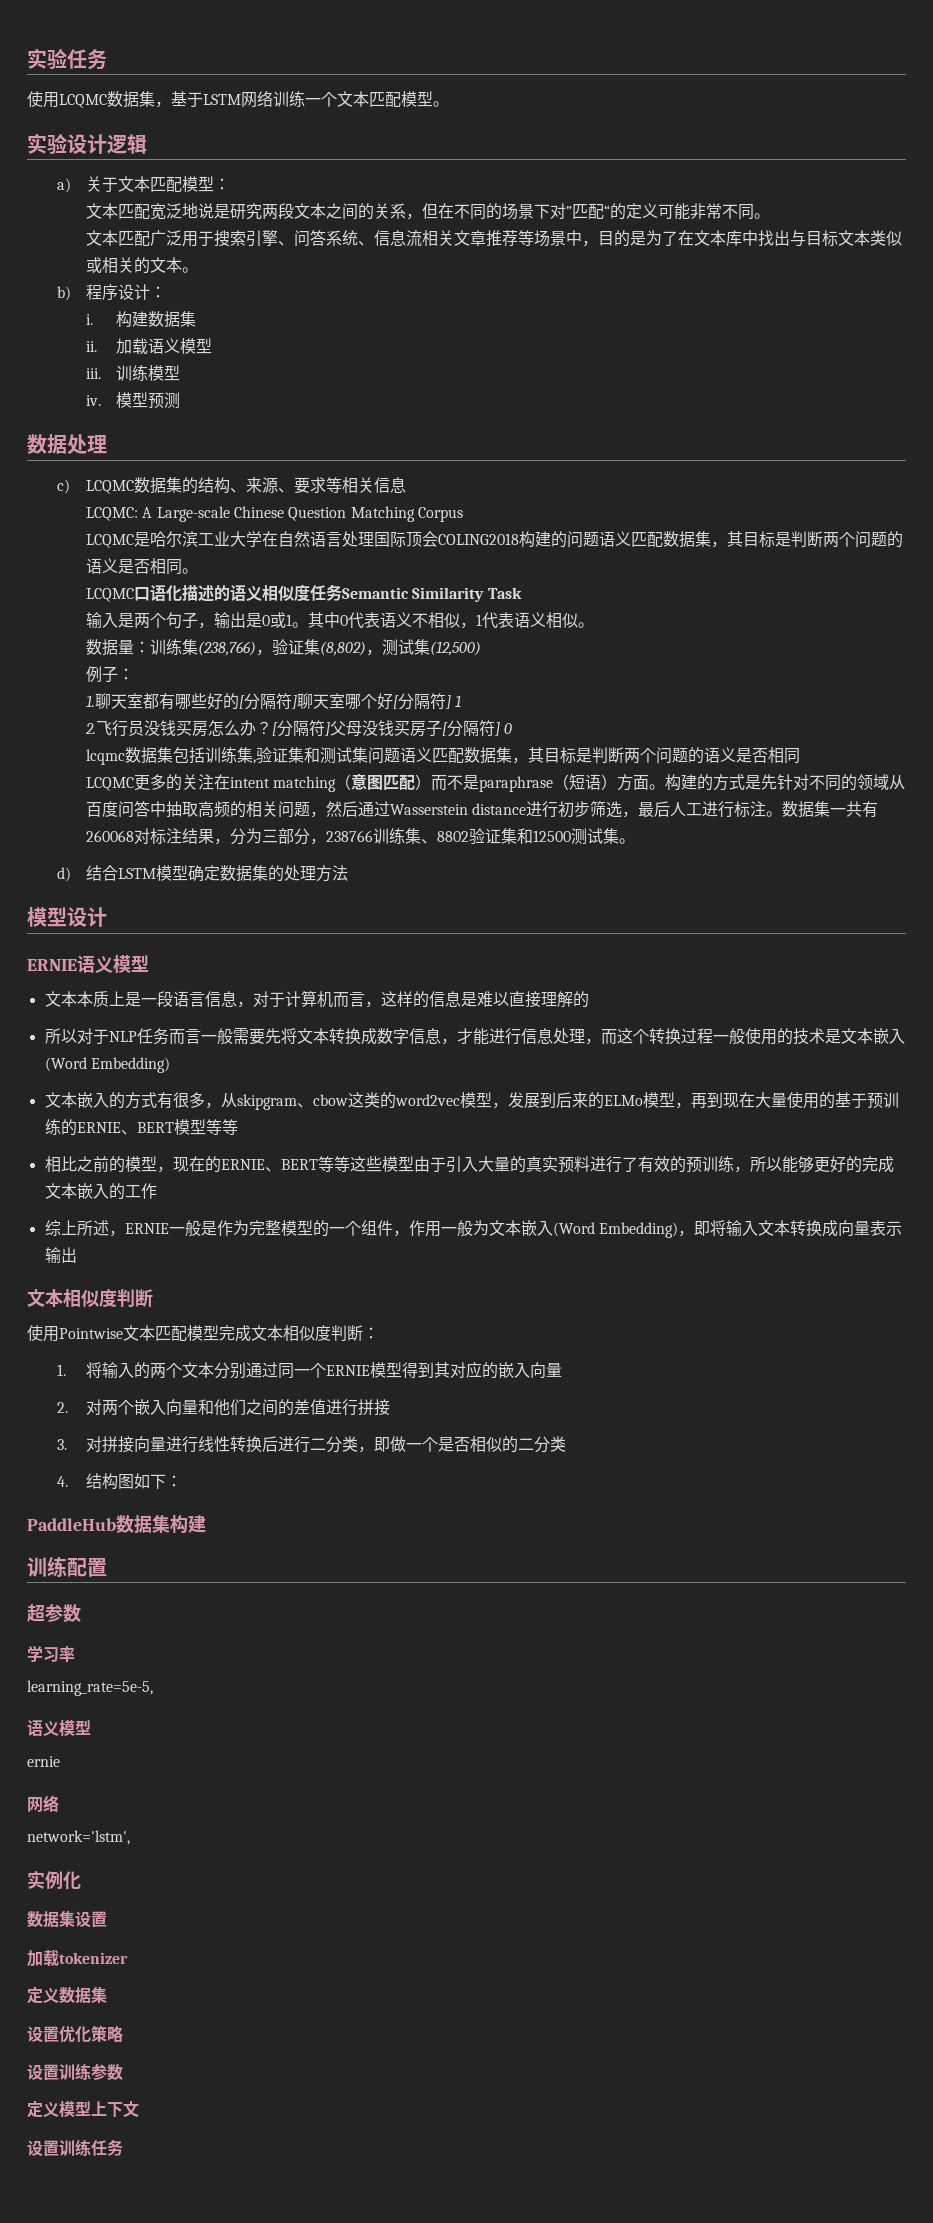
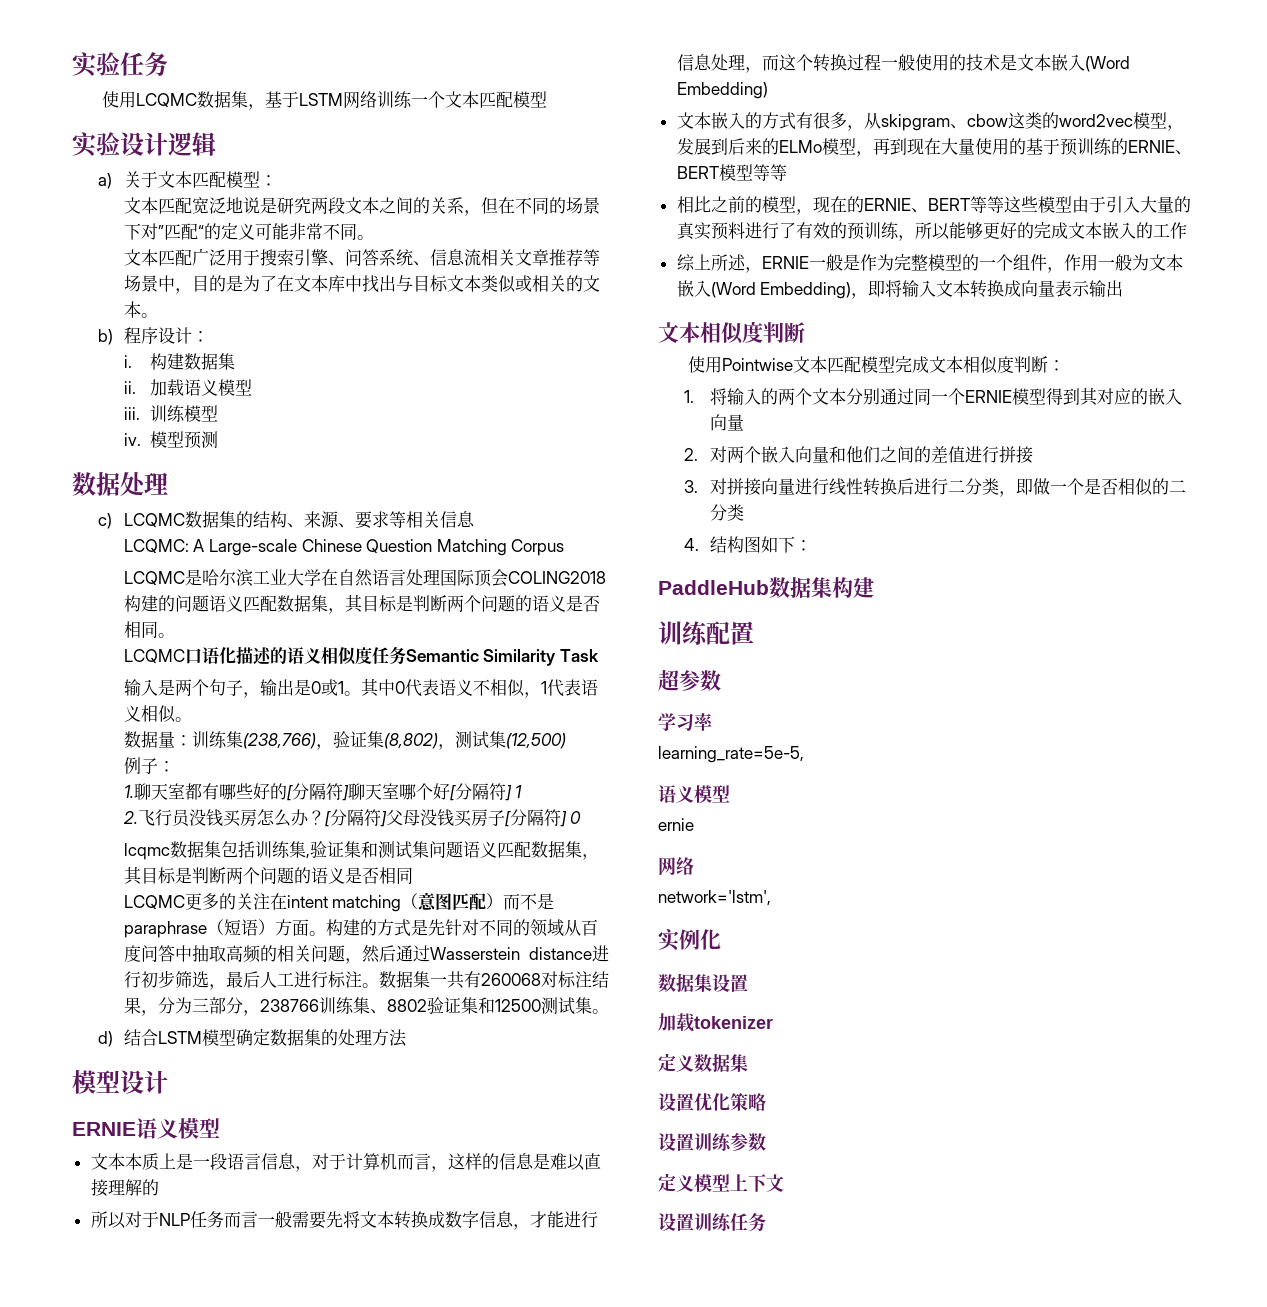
- 使用LCQMC数据集，基于LSTM网络训练一个文本匹配模型。
+ 使用LCQMC数据集，基于LSTM网络训练一个文本匹配模型

